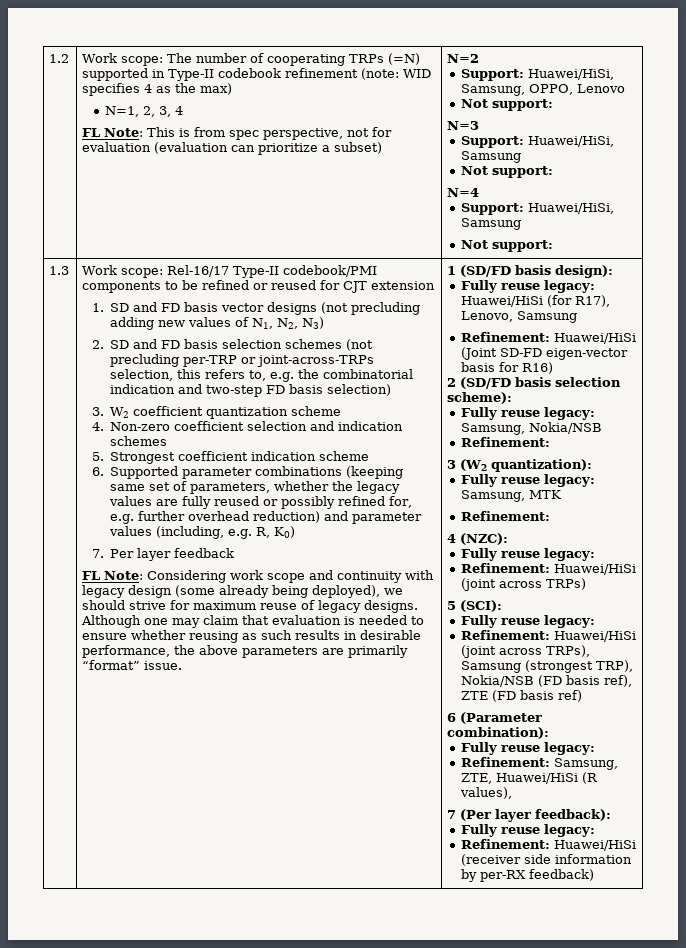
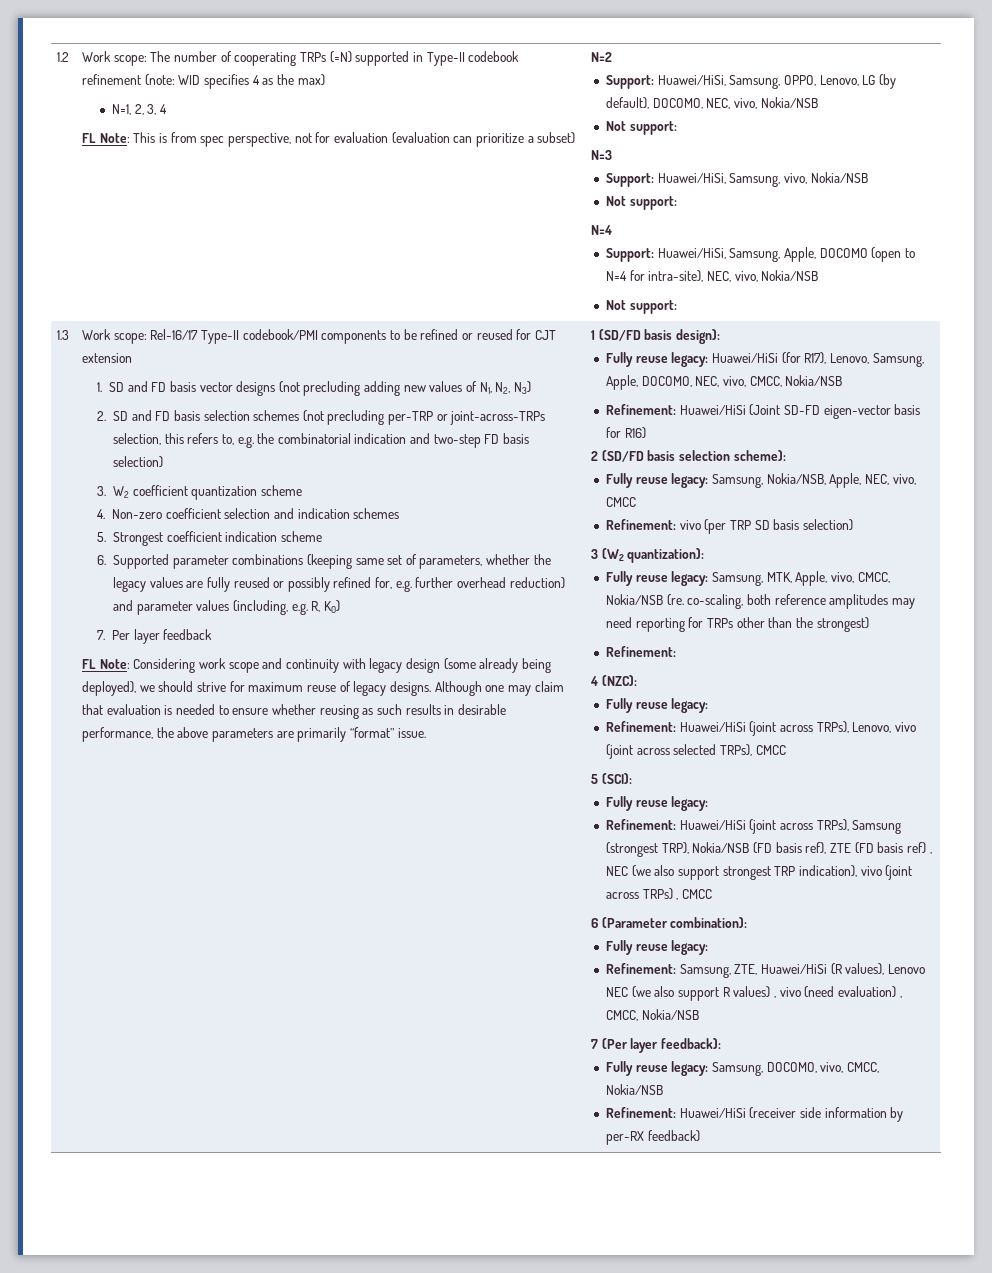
- Support: Huawei/HiSi, Samsung, OPPO, Lenovo
+ Support: Huawei/HiSi, Samsung, OPPO, Lenovo, LG (by default), DOCOMO, NEC, vivo, Nokia/NSB
  N=3
- Support: Huawei/HiSi, Samsung
+ Support: Huawei/HiSi, Samsung, vivo, Nokia/NSB
  Not support:
  N=4
- Support: Huawei/HiSi, Samsung
+ Support: Huawei/HiSi, Samsung, Apple, DOCOMO (open to N=4 for intra-site), NEC, vivo, Nokia/NSB
- Fully reuse legacy: Huawei/HiSi (for R17), Lenovo, Samsung
+ Fully reuse legacy: Huawei/HiSi (for R17), Lenovo, Samsung, Apple, DOCOMO, NEC, vivo, CMCC, Nokia/NSB
- Fully reuse legacy: Samsung, Nokia/NSB
- Refinement:
+ Fully reuse legacy: Samsung, Nokia/NSB, Apple, NEC, vivo, CMCC
+ Refinement: vivo (per TRP SD basis selection)
- Fully reuse legacy: Samsung, MTK
+ Fully reuse legacy: Samsung, MTK, Apple, vivo, CMCC, Nokia/NSB (re. co-scaling, both reference amplitudes may need reporting for TRPs other than the strongest)
- Refinement: Huawei/HiSi (joint across TRPs)
+ Refinement: Huawei/HiSi (joint across TRPs), Lenovo, vivo (joint across selected TRPs), CMCC
- Refinement: Huawei/HiSi (joint across TRPs), Samsung (strongest TRP), Nokia/NSB (FD basis ref), ZTE (FD basis ref)
+ Refinement: Huawei/HiSi (joint across TRPs), Samsung (strongest TRP), Nokia/NSB (FD basis ref), ZTE (FD basis ref) , NEC (we also support strongest TRP indication), vivo (joint across TRPs) , CMCC
- Refinement: Samsung, ZTE, Huawei/HiSi (R values),
+ Refinement: Samsung, ZTE, Huawei/HiSi (R values), Lenovo NEC (we also support R values) , vivo (need evaluation) , CMCC, Nokia/NSB
  7 (Per layer feedback):
- Fully reuse legacy:
+ Fully reuse legacy: Samsung, DOCOMO, vivo, CMCC, Nokia/NSB

